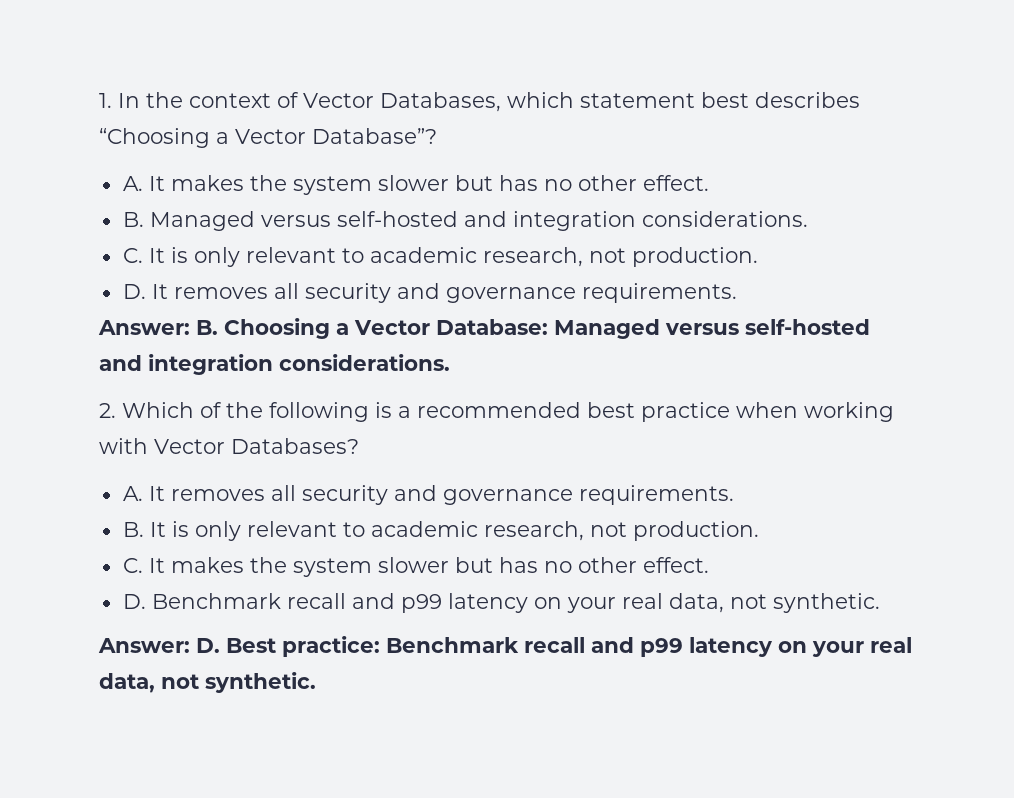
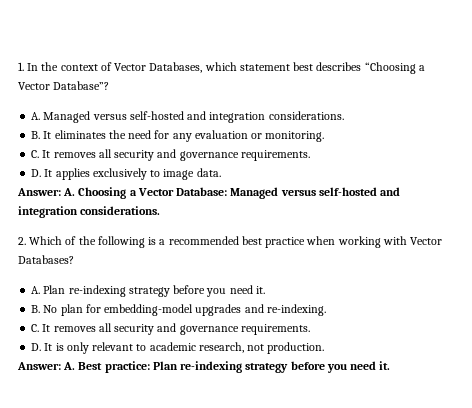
- A. It makes the system slower but has no other effect.
- B. Managed versus self-hosted and integration considerations.
- C. It is only relevant to academic research, not production.
- D. It removes all security and governance requirements.
- Answer: B. Choosing a Vector Database: Managed versus self-hosted and integration considerations.
+ A. Managed versus self-hosted and integration considerations.
+ B. It eliminates the need for any evaluation or monitoring.
+ C. It removes all security and governance requirements.
+ D. It applies exclusively to image data.
+ Answer: A. Choosing a Vector Database: Managed versus self-hosted and integration considerations.
- A. It removes all security and governance requirements.
- B. It is only relevant to academic research, not production.
- C. It makes the system slower but has no other effect.
- D. Benchmark recall and p99 latency on your real data, not synthetic.
- Answer: D. Best practice: Benchmark recall and p99 latency on your real data, not synthetic.
+ A. Plan re-indexing strategy before you need it.
+ B. No plan for embedding-model upgrades and re-indexing.
+ C. It removes all security and governance requirements.
+ D. It is only relevant to academic research, not production.
+ Answer: A. Best practice: Plan re-indexing strategy before you need it.

